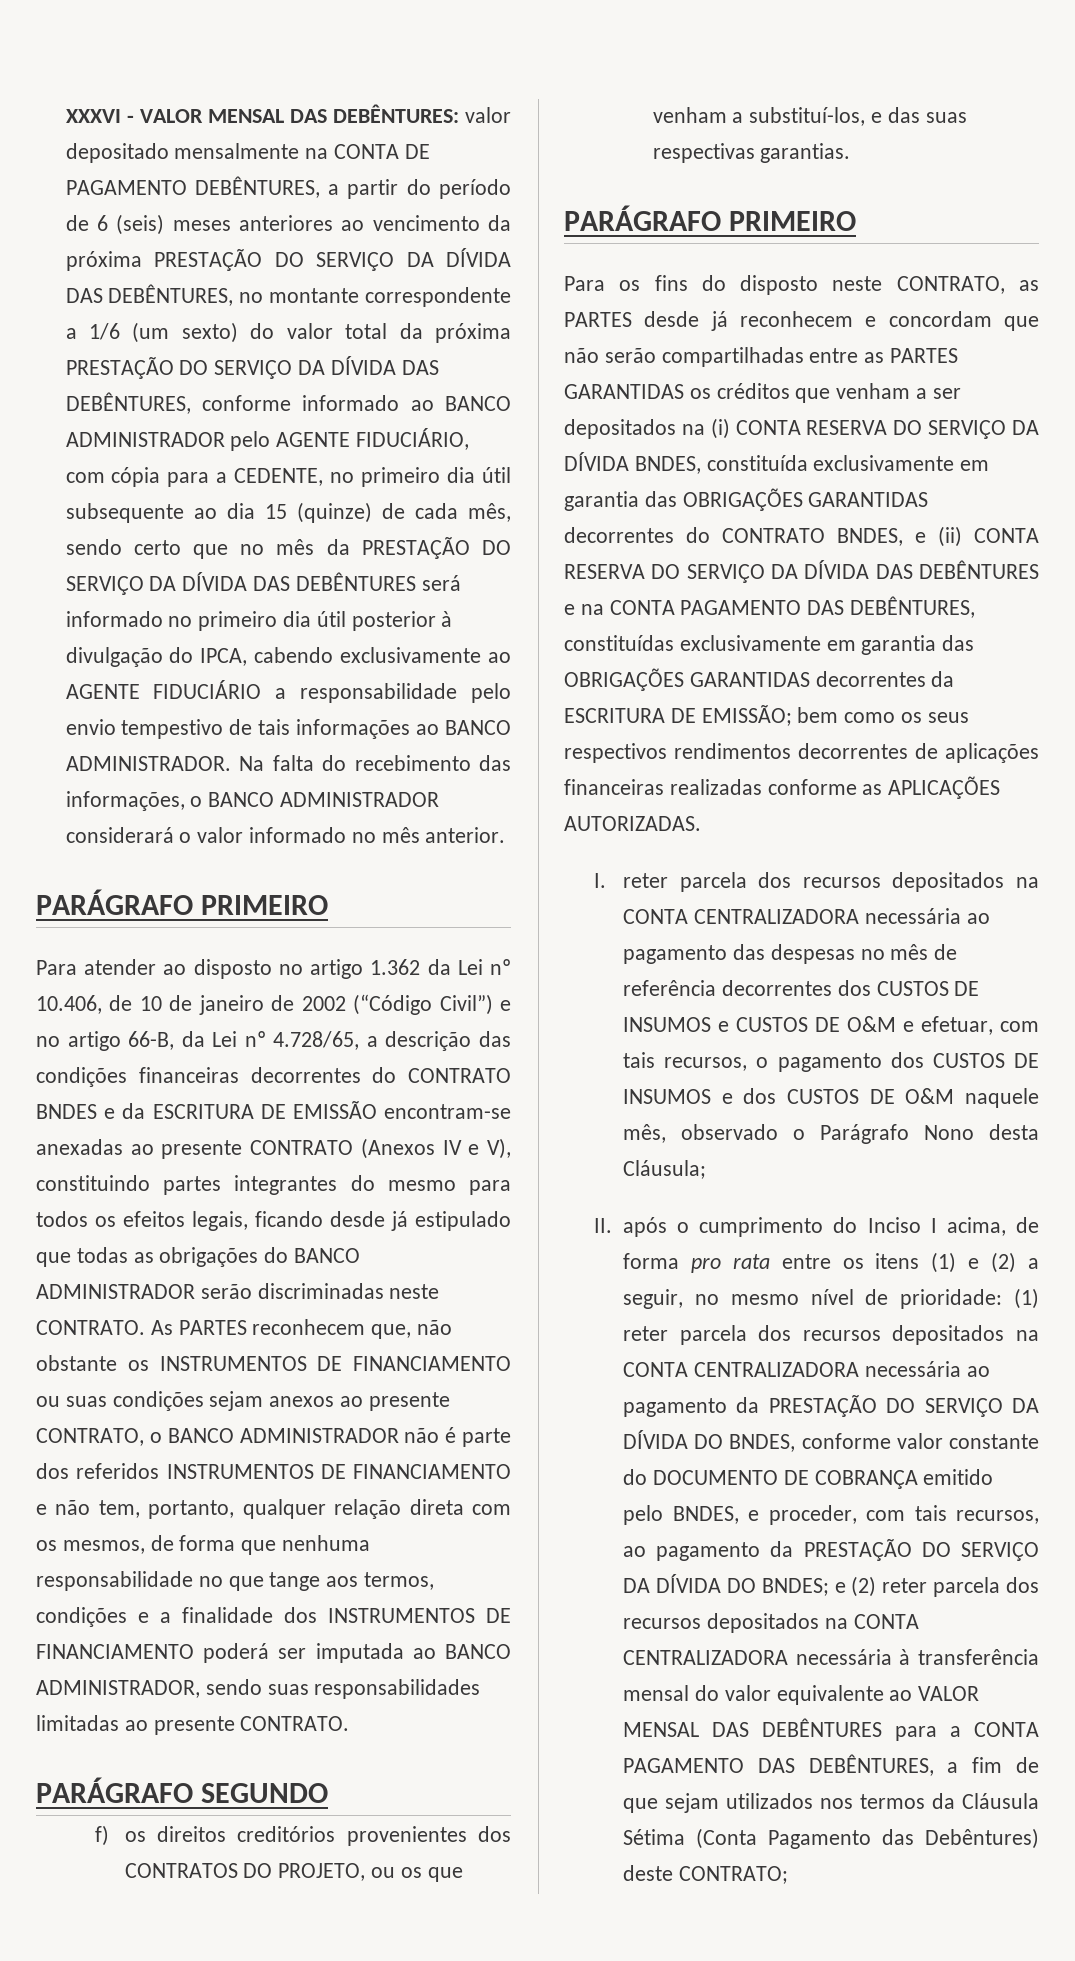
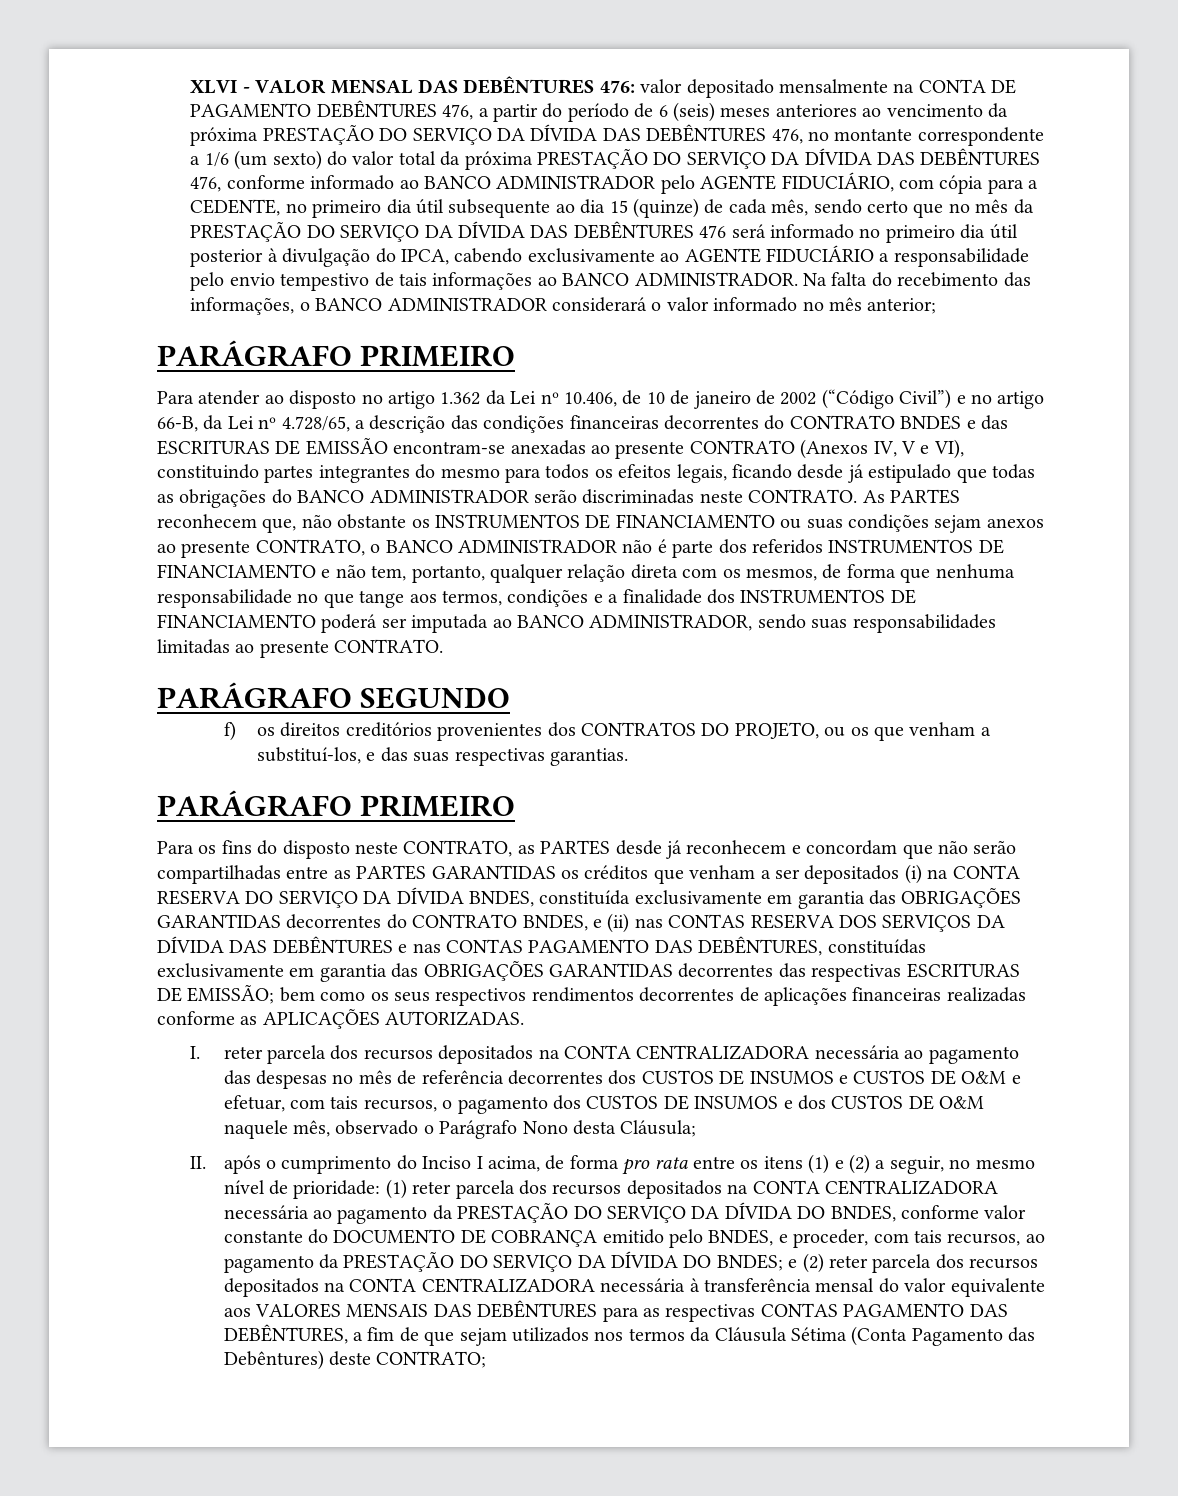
- XXXVI - VALOR MENSAL DAS DEBÊNTURES:
+ XLVI - VALOR MENSAL DAS DEBÊNTURES 476:
- valor depositado mensalmente na CONTA DE PAGAMENTO DEBÊNTURES, a partir do período de 6 (seis) meses anteriores ao vencimento da próxima PRESTAÇÃO DO SERVIÇO DA DÍVIDA DAS DEBÊNTURES, no montante correspondente a 1/6 (um sexto) do valor total da próxima PRESTAÇÃO DO SERVIÇO DA DÍVIDA DAS DEBÊNTURES, conforme informado ao BANCO ADMINISTRADOR pelo AGENTE FIDUCIÁRIO, com cópia para a CEDENTE, no primeiro dia útil subsequente ao dia 15 (quinze) de cada mês, sendo certo que no mês da PRESTAÇÃO DO SERVIÇO DA DÍVIDA DAS DEBÊNTURES será informado no primeiro dia útil posterior à divulgação do IPCA, cabendo exclusivamente ao AGENTE FIDUCIÁRIO a responsabilidade pelo envio tempestivo de tais informações ao BANCO ADMINISTRADOR.
+ valor depositado mensalmente na CONTA DE PAGAMENTO DEBÊNTURES 476, a partir do período de 6 (seis) meses anteriores ao vencimento da próxima PRESTAÇÃO DO SERVIÇO DA DÍVIDA DAS DEBÊNTURES 476, no montante correspondente a 1/6 (um sexto) do valor total da próxima PRESTAÇÃO DO SERVIÇO DA DÍVIDA DAS DEBÊNTURES 476, conforme informado ao BANCO ADMINISTRADOR pelo AGENTE FIDUCIÁRIO, com cópia para a CEDENTE, no primeiro dia útil subsequente ao dia 15 (quinze) de cada mês, sendo certo que no mês da PRESTAÇÃO DO SERVIÇO DA DÍVIDA DAS DEBÊNTURES 476 será informado no primeiro dia útil posterior à divulgação do IPCA, cabendo exclusivamente ao AGENTE FIDUCIÁRIO a responsabilidade pelo envio tempestivo de tais informações ao BANCO ADMINISTRADOR.
- Na falta do recebimento das informações, o BANCO ADMINISTRADOR considerará o valor informado no mês anterior.
+ Na falta do recebimento das informações, o BANCO ADMINISTRADOR considerará o valor informado no mês anterior;
- Para atender ao disposto no artigo 1.362 da Lei nº 10.406, de 10 de janeiro de 2002 (“Código Civil”) e no artigo 66-B, da Lei nº 4.728/65, a descrição das condições financeiras decorrentes do CONTRATO BNDES e da ESCRITURA DE EMISSÃO encontram-se anexadas ao presente CONTRATO (Anexos IV e V), constituindo partes integrantes do mesmo para todos os efeitos legais, ficando desde já estipulado que todas as obrigações do BANCO ADMINISTRADOR serão discriminadas neste CONTRATO.
+ Para atender ao disposto no artigo 1.362 da Lei nº 10.406, de 10 de janeiro de 2002 (“Código Civil”) e no artigo 66-B, da Lei nº 4.728/65, a descrição das condições financeiras decorrentes do CONTRATO BNDES e das ESCRITURAS DE EMISSÃO encontram-se anexadas ao presente CONTRATO (Anexos IV, V e VI), constituindo partes integrantes do mesmo para todos os efeitos legais, ficando desde já estipulado que todas as obrigações do BANCO ADMINISTRADOR serão discriminadas neste CONTRATO.
- Para os fins do disposto neste CONTRATO, as PARTES desde já reconhecem e concordam que não serão compartilhadas entre as PARTES GARANTIDAS os créditos que venham a ser depositados na (i) CONTA RESERVA DO SERVIÇO DA DÍVIDA BNDES, constituída exclusivamente em garantia das OBRIGAÇÕES GARANTIDAS decorrentes do CONTRATO BNDES, e (ii) CONTA RESERVA DO SERVIÇO DA DÍVIDA DAS DEBÊNTURES e na CONTA PAGAMENTO DAS DEBÊNTURES, constituídas exclusivamente em garantia das OBRIGAÇÕES GARANTIDAS decorrentes da ESCRITURA DE EMISSÃO;
+ Para os fins do disposto neste CONTRATO, as PARTES desde já reconhecem e concordam que não serão compartilhadas entre as PARTES GARANTIDAS os créditos que venham a ser depositados (i) na CONTA RESERVA DO SERVIÇO DA DÍVIDA BNDES, constituída exclusivamente em garantia das OBRIGAÇÕES GARANTIDAS decorrentes do CONTRATO BNDES, e (ii) nas CONTAS RESERVA DOS SERVIÇOS DA DÍVIDA DAS DEBÊNTURES e nas CONTAS PAGAMENTO DAS DEBÊNTURES, constituídas exclusivamente em garantia das OBRIGAÇÕES GARANTIDAS decorrentes das respectivas ESCRITURAS DE EMISSÃO;
- e (2) reter parcela dos recursos depositados na CONTA CENTRALIZADORA necessária à transferência mensal do valor equivalente ao VALOR MENSAL DAS DEBÊNTURES para a CONTA PAGAMENTO DAS DEBÊNTURES, a fim de que sejam utilizados nos termos da Cláusula Sétima (Conta Pagamento das Debêntures) deste CONTRATO;
+ e (2) reter parcela dos recursos depositados na CONTA CENTRALIZADORA necessária à transferência mensal do valor equivalente aos VALORES MENSAIS DAS DEBÊNTURES para as respectivas CONTAS PAGAMENTO DAS DEBÊNTURES, a fim de que sejam utilizados nos termos da Cláusula Sétima (Conta Pagamento das Debêntures) deste CONTRATO;

